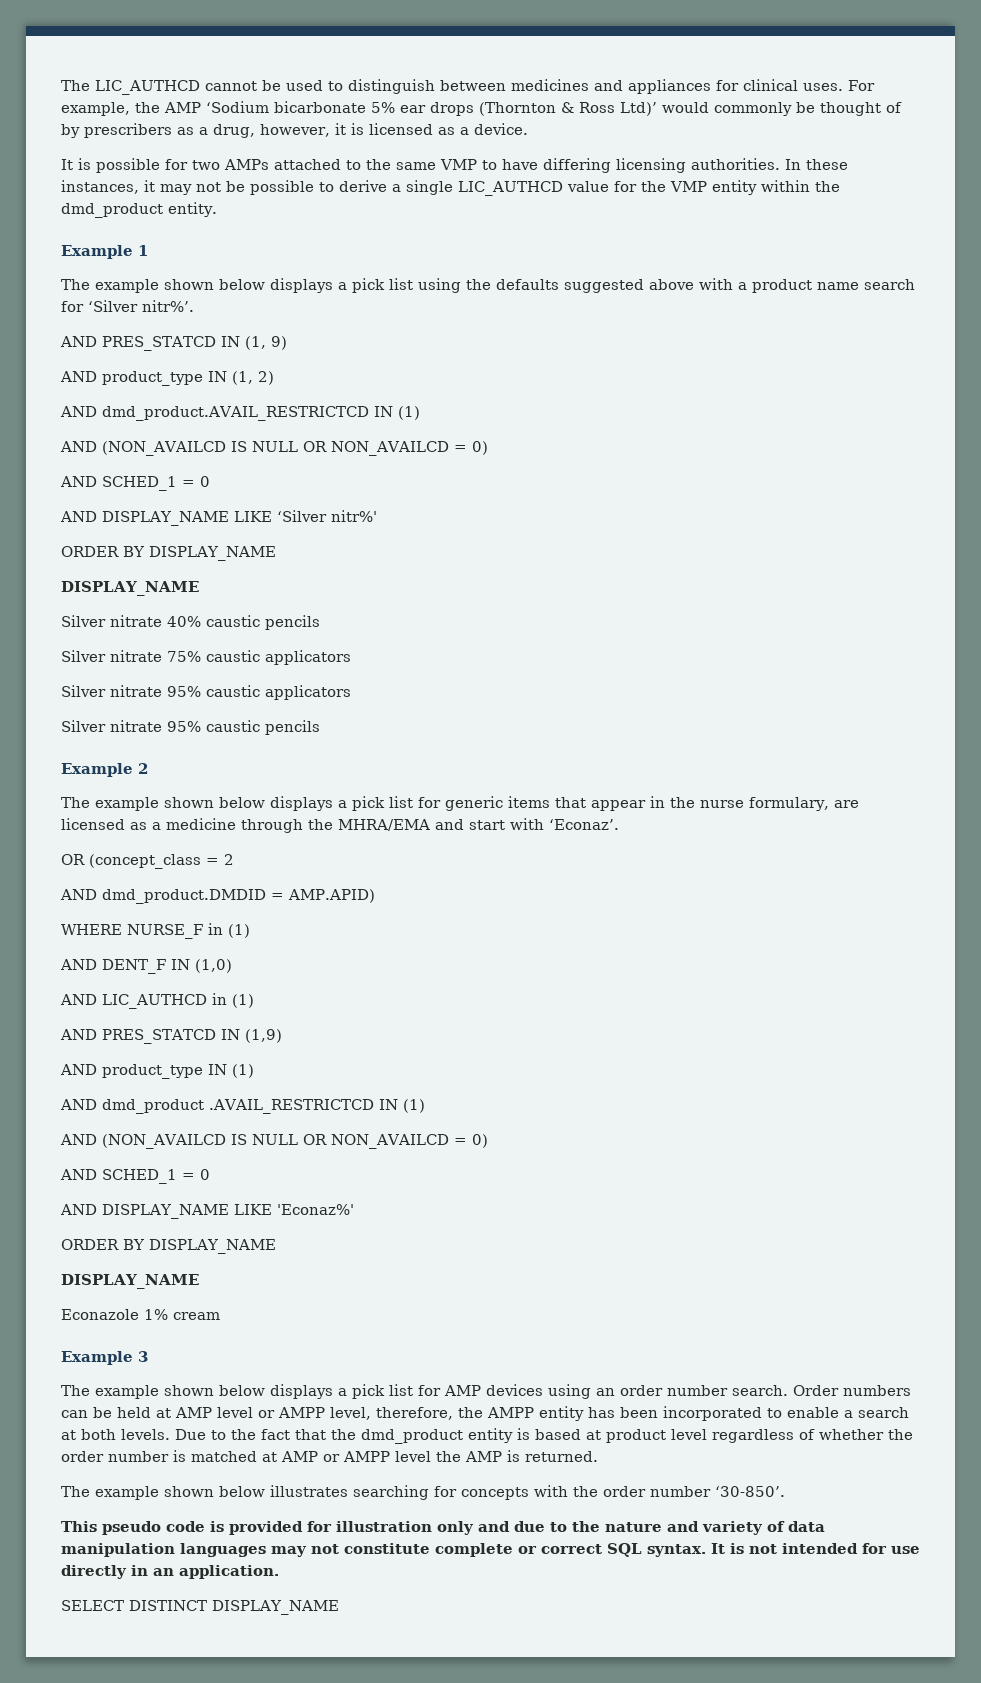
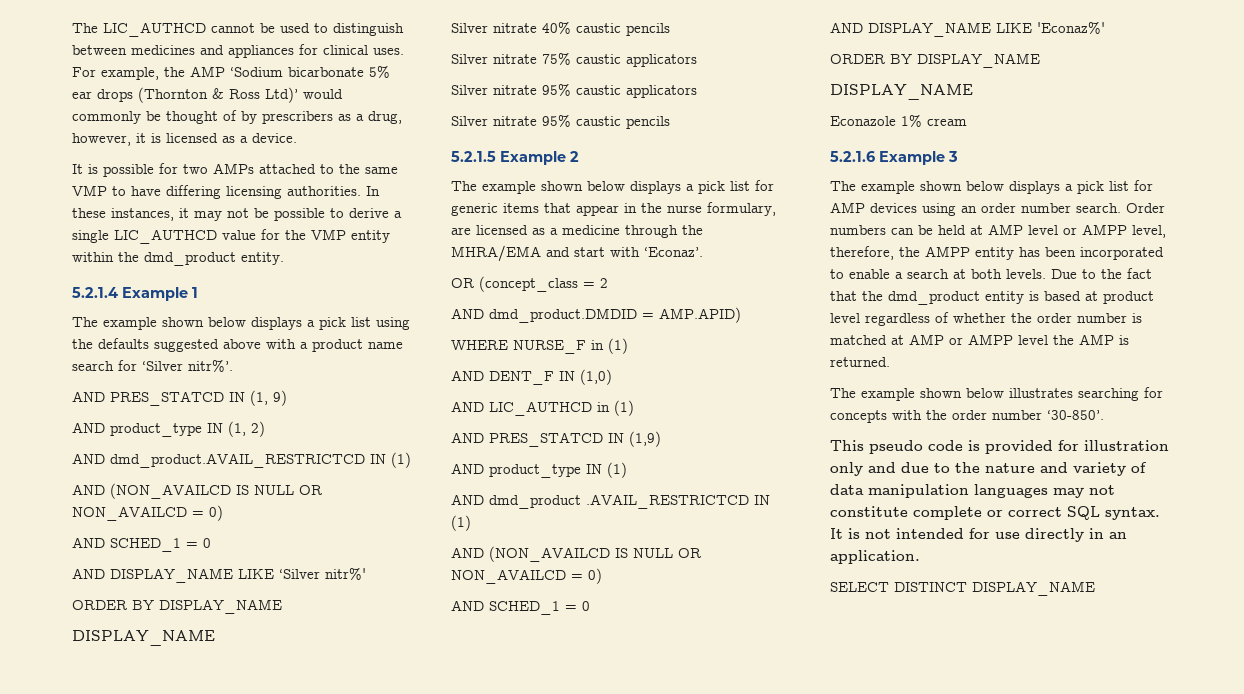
- Example 1
+ 5.2.1.4 Example 1
- Example 2
+ 5.2.1.5 Example 2
- Example 3
+ 5.2.1.6 Example 3

